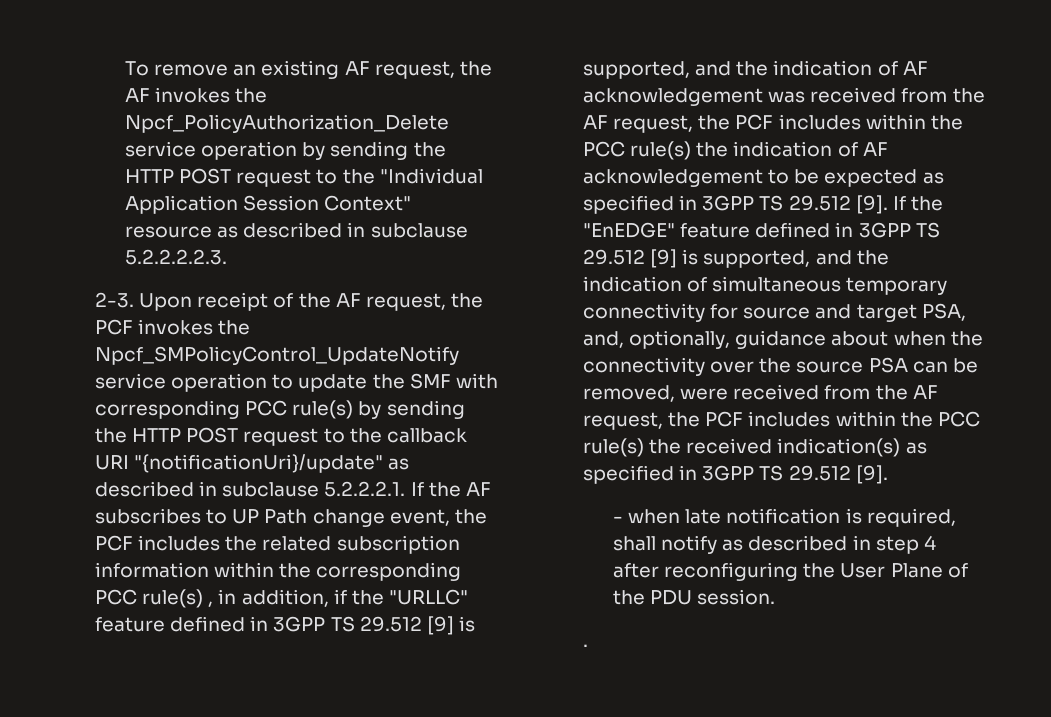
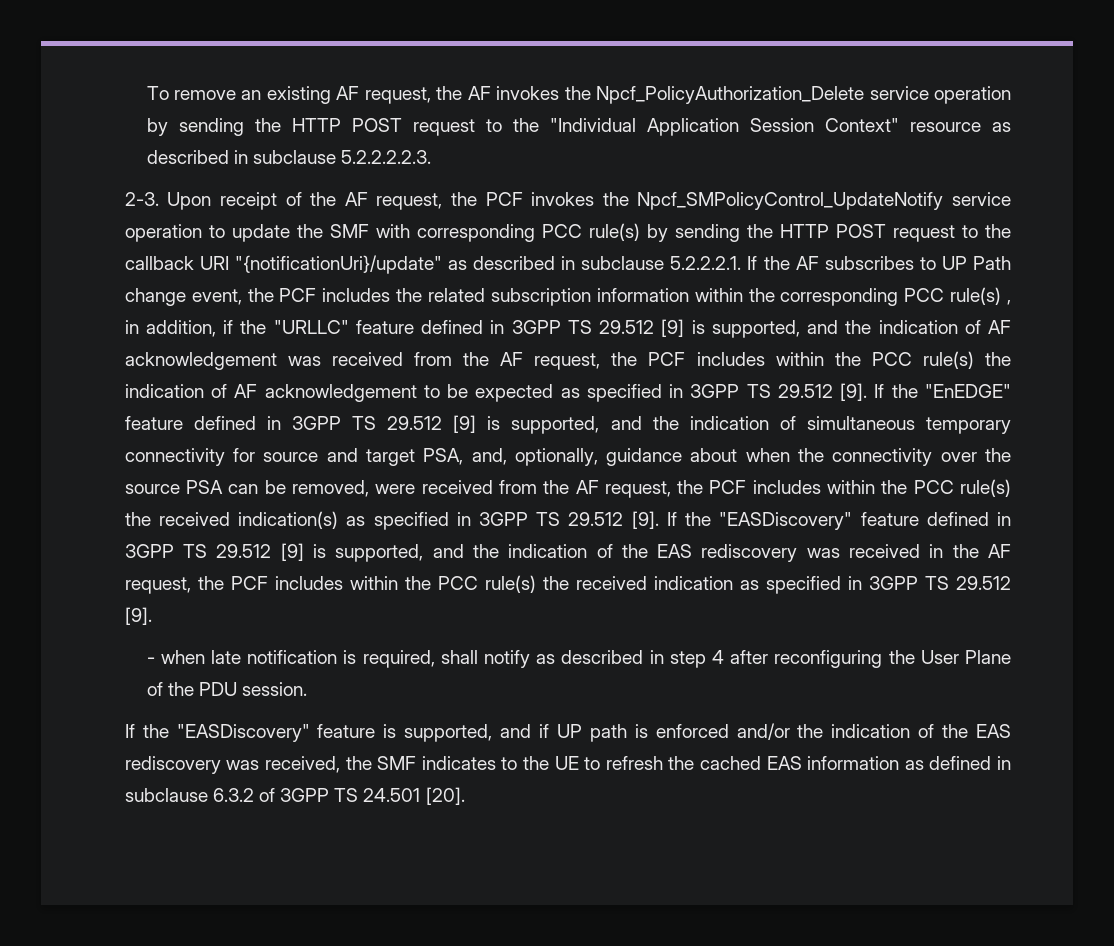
+ If the "EASDiscovery" feature defined in 3GPP TS 29.512 [9] is supported, and the indication of the EAS rediscovery was received in the AF request, the PCF includes within the PCC rule(s) the received indication as specified in 3GPP TS 29.512 [9].
- .
+ If the "EASDiscovery" feature is supported, and if UP path is enforced and/or the indication of the EAS rediscovery was received, the SMF indicates to the UE to refresh the cached EAS information as defined in subclause 6.3.2 of 3GPP TS 24.501 [20].

